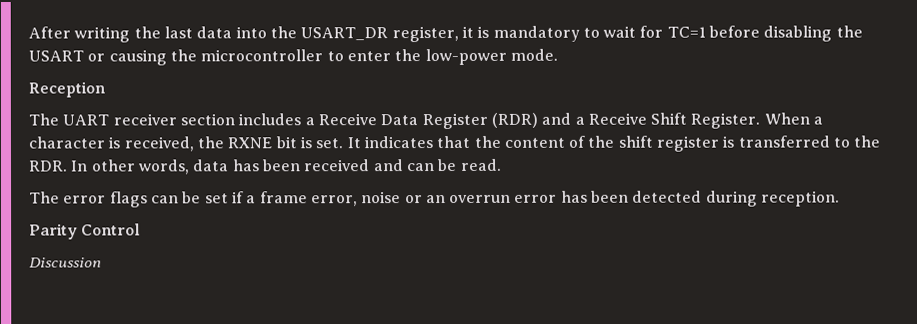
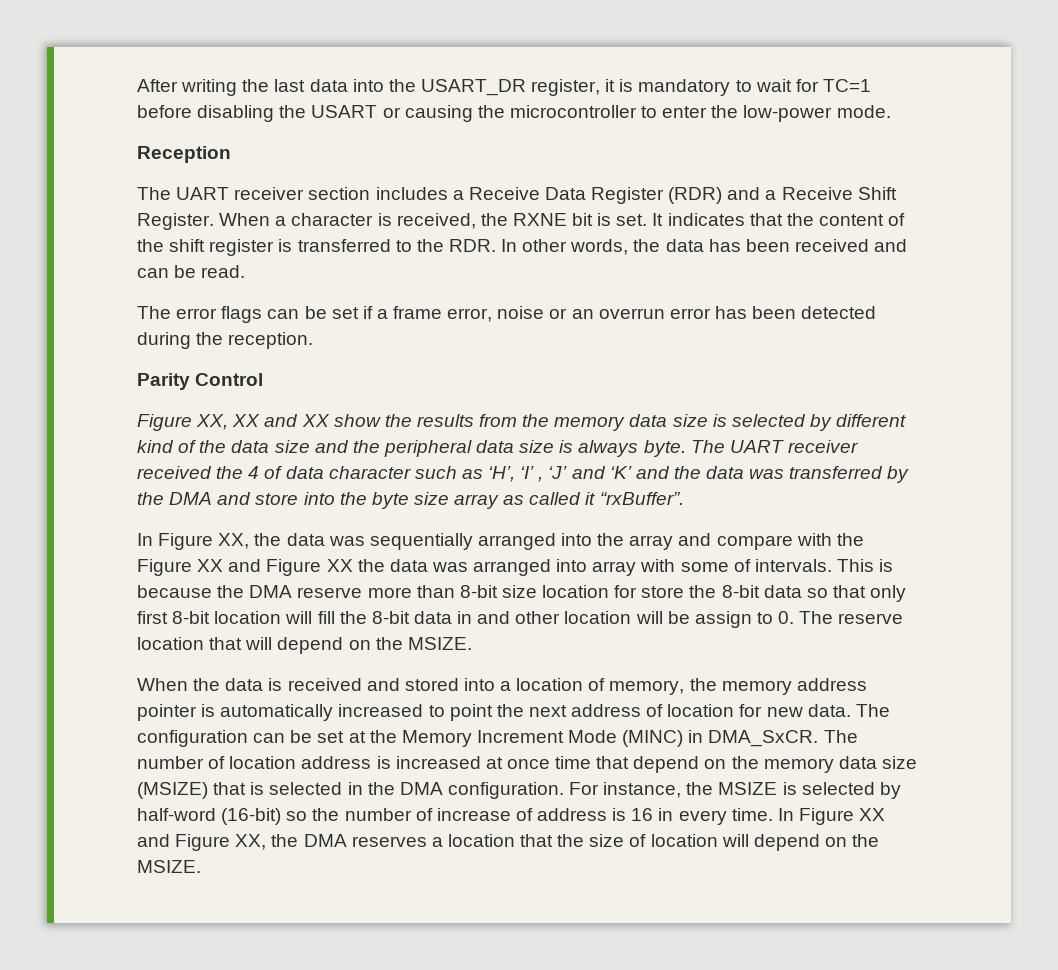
- It indicates that the content of the shift register is transferred to the RDR. In other words, data has been received and can be read.
+ It indicates that the content of the shift register is transferred to the RDR. In other words, the data has been received and can be read.
- The error flags can be set if a frame error, noise or an overrun error has been detected during reception.
+ The error flags can be set if a frame error, noise or an overrun error has been detected during the reception.
- Discussion
+ Figure XX, XX and XX show the results from the memory data size is selected by different kind of the data size and the peripheral data size is always byte. The UART receiver received the 4 of data character such as ‘H’, ‘I’ , ‘J’ and ‘K’ and the data was transferred by the DMA and store into the byte size array as called it “rxBuffer”.
+ In Figure XX, the data was sequentially arranged into the array and compare with the Figure XX and Figure XX the data was arranged into array with some of intervals. This is because the DMA reserve more than 8-bit size location for store the 8-bit data so that only first 8-bit location will fill the 8-bit data in and other location will be assign to 0. The reserve location that will depend on the MSIZE.
+ When the data is received and stored into a location of memory, the memory address pointer is automatically increased to point the next address of location for new data. The configuration can be set at the Memory Increment Mode (MINC) in DMA_SxCR. The number of location address is increased at once time that depend on the memory data size (MSIZE) that is selected in the DMA configuration. For instance, the MSIZE is selected by half-word (16-bit) so the number of increase of address is 16 in every time. In Figure XX and Figure XX, the DMA reserves a location that the size of location will depend on the MSIZE.

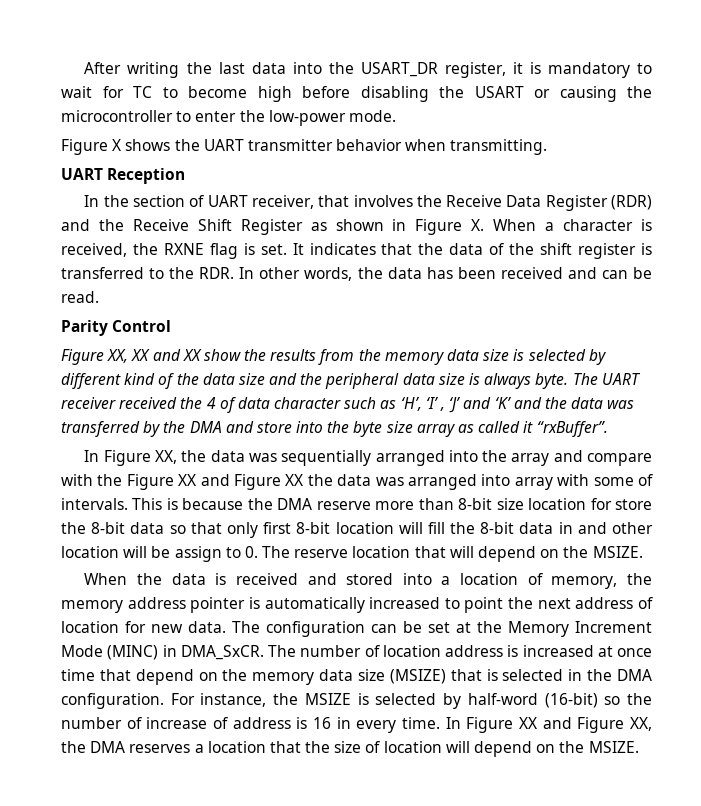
- After writing the last data into the USART_DR register, it is mandatory to wait for TC=1 before disabling the USART or causing the microcontroller to enter the low-power mode.
+ After writing the last data into the USART_DR register, it is mandatory to wait for TC to become high before disabling the USART or causing the microcontroller to enter the low-power mode.
- Reception
- The UART receiver section includes a Receive Data Register (RDR) and a Receive Shift Register. When a character is received, the RXNE bit is set.
+ Figure X shows the UART transmitter behavior when transmitting.
+ UART Reception
+ In the section of UART receiver, that involves the Receive Data Register (RDR) and the Receive Shift Register as shown in Figure X. When a character is received, the RXNE flag is set.
- It indicates that the content of the shift register is transferred to the RDR. In other words, the data has been received and can be read.
+ It indicates that the data of the shift register is transferred to the RDR. In other words, the data has been received and can be read.
- The error flags can be set if a frame error, noise or an overrun error has been detected during the reception.

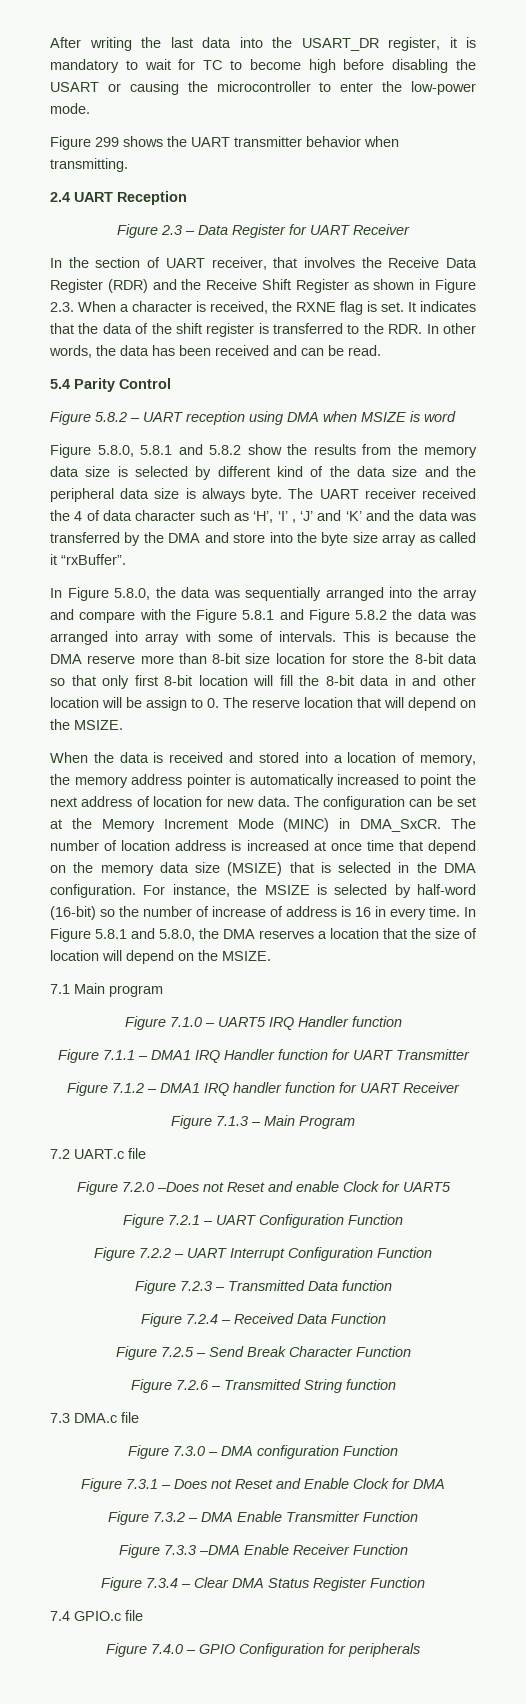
- Figure X shows the UART transmitter behavior when transmitting.
+ Figure 299 shows the UART transmitter behavior when transmitting.
- UART Reception
+ 2.4 UART Reception
+ Figure 2.3 – Data Register for UART Receiver
- In the section of UART receiver, that involves the Receive Data Register (RDR) and the Receive Shift Register as shown in Figure X. When a character is received, the RXNE flag is set.
+ In the section of UART receiver, that involves the Receive Data Register (RDR) and the Receive Shift Register as shown in Figure 2.3. When a character is received, the RXNE flag is set.
- Parity Control
+ 5.4 Parity Control
- Figure XX, XX and XX show the results from the memory data size is selected by different kind of the data size and the peripheral data size is always byte.
+ Figure 5.8.2 – UART reception using DMA when MSIZE is word
+ Figure 5.8.0, 5.8.1 and 5.8.2 show the results from the memory data size is selected by different kind of the data size and the peripheral data size is always byte.
- In Figure XX, the data was sequentially arranged into the array and compare with the Figure XX and Figure XX the data was arranged into array with some of intervals.
+ In Figure 5.8.0, the data was sequentially arranged into the array and compare with the Figure 5.8.1 and Figure 5.8.2 the data was arranged into array with some of intervals.
- In Figure XX and Figure XX, the DMA reserves a location that the size of location will depend on the MSIZE.
+ In Figure 5.8.1 and 5.8.0, the DMA reserves a location that the size of location will depend on the MSIZE.
+ 7.1 Main program
+ Figure 7.1.0 – UART5 IRQ Handler function
+ Figure 7.1.1 – DMA1 IRQ Handler function for UART Transmitter
+ Figure 7.1.2 – DMA1 IRQ handler function for UART Receiver
+ Figure 7.1.3 – Main Program
+ 7.2 UART.c file
+ Figure 7.2.0 –Does not Reset and enable Clock for UART5
+ Figure 7.2.1 – UART Configuration Function
+ Figure 7.2.2 – UART Interrupt Configuration Function
+ Figure 7.2.3 – Transmitted Data function
+ Figure 7.2.4 – Received Data Function
+ Figure 7.2.5 – Send Break Character Function
+ Figure 7.2.6 – Transmitted String function
+ 7.3 DMA.c file
+ Figure 7.3.0 – DMA configuration Function
+ Figure 7.3.1 – Does not Reset and Enable Clock for DMA
+ Figure 7.3.2 – DMA Enable Transmitter Function
+ Figure 7.3.3 –DMA Enable Receiver Function
+ Figure 7.3.4 – Clear DMA Status Register Function
+ 7.4 GPIO.c file
+ Figure 7.4.0 – GPIO Configuration for peripherals

